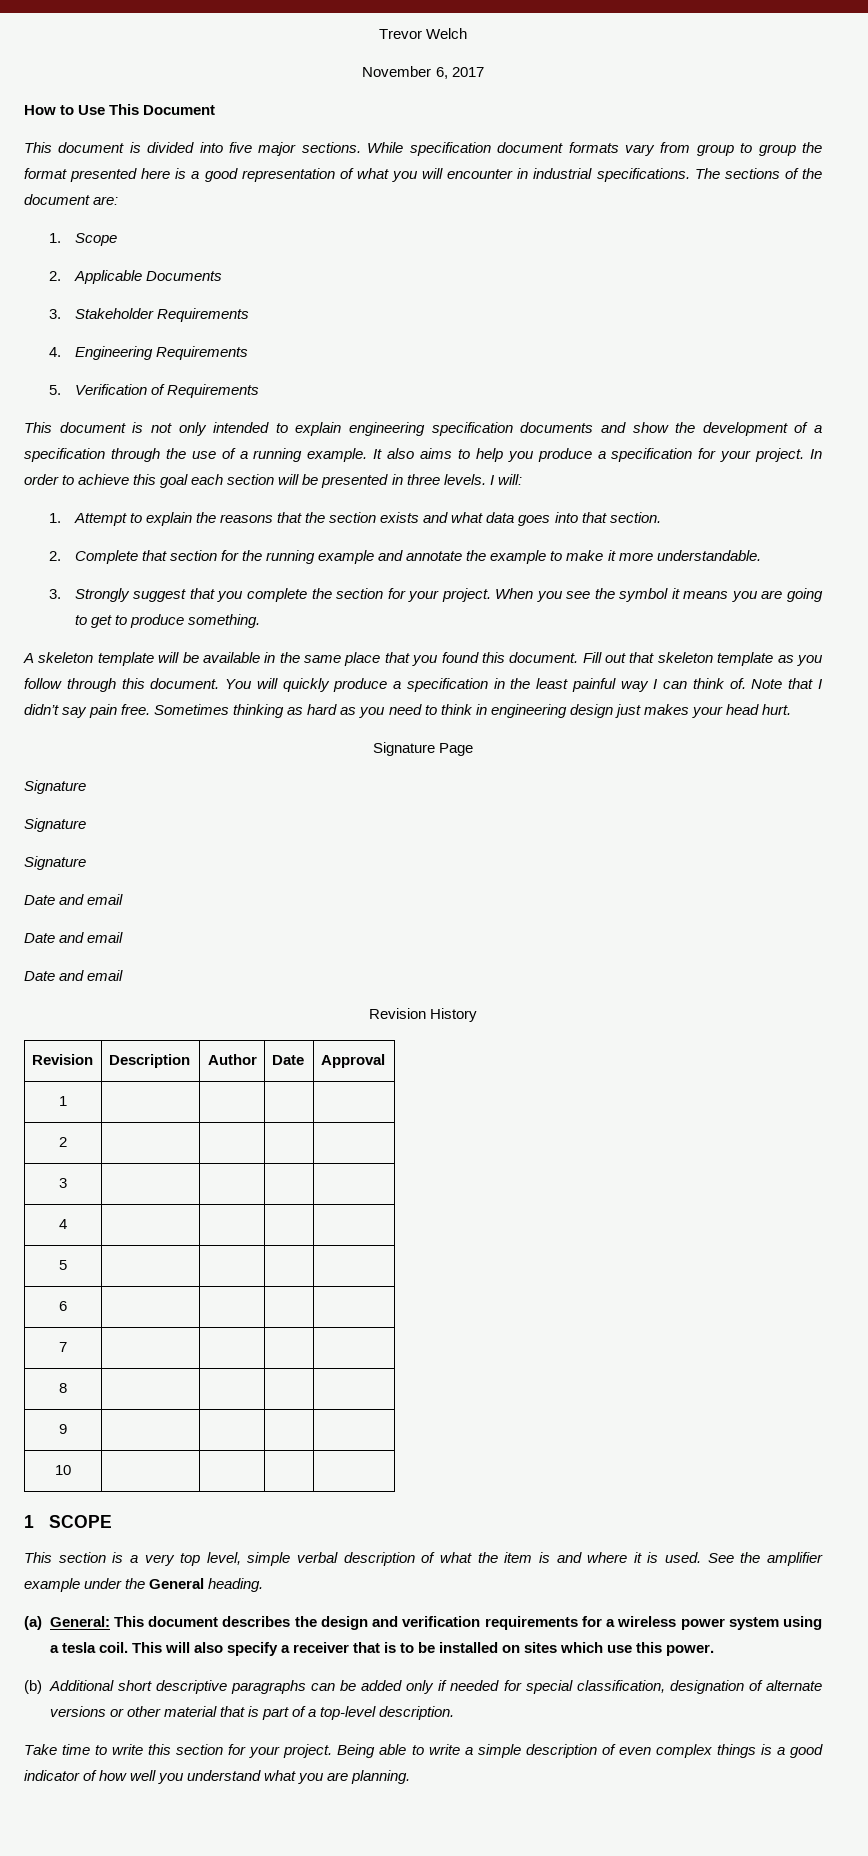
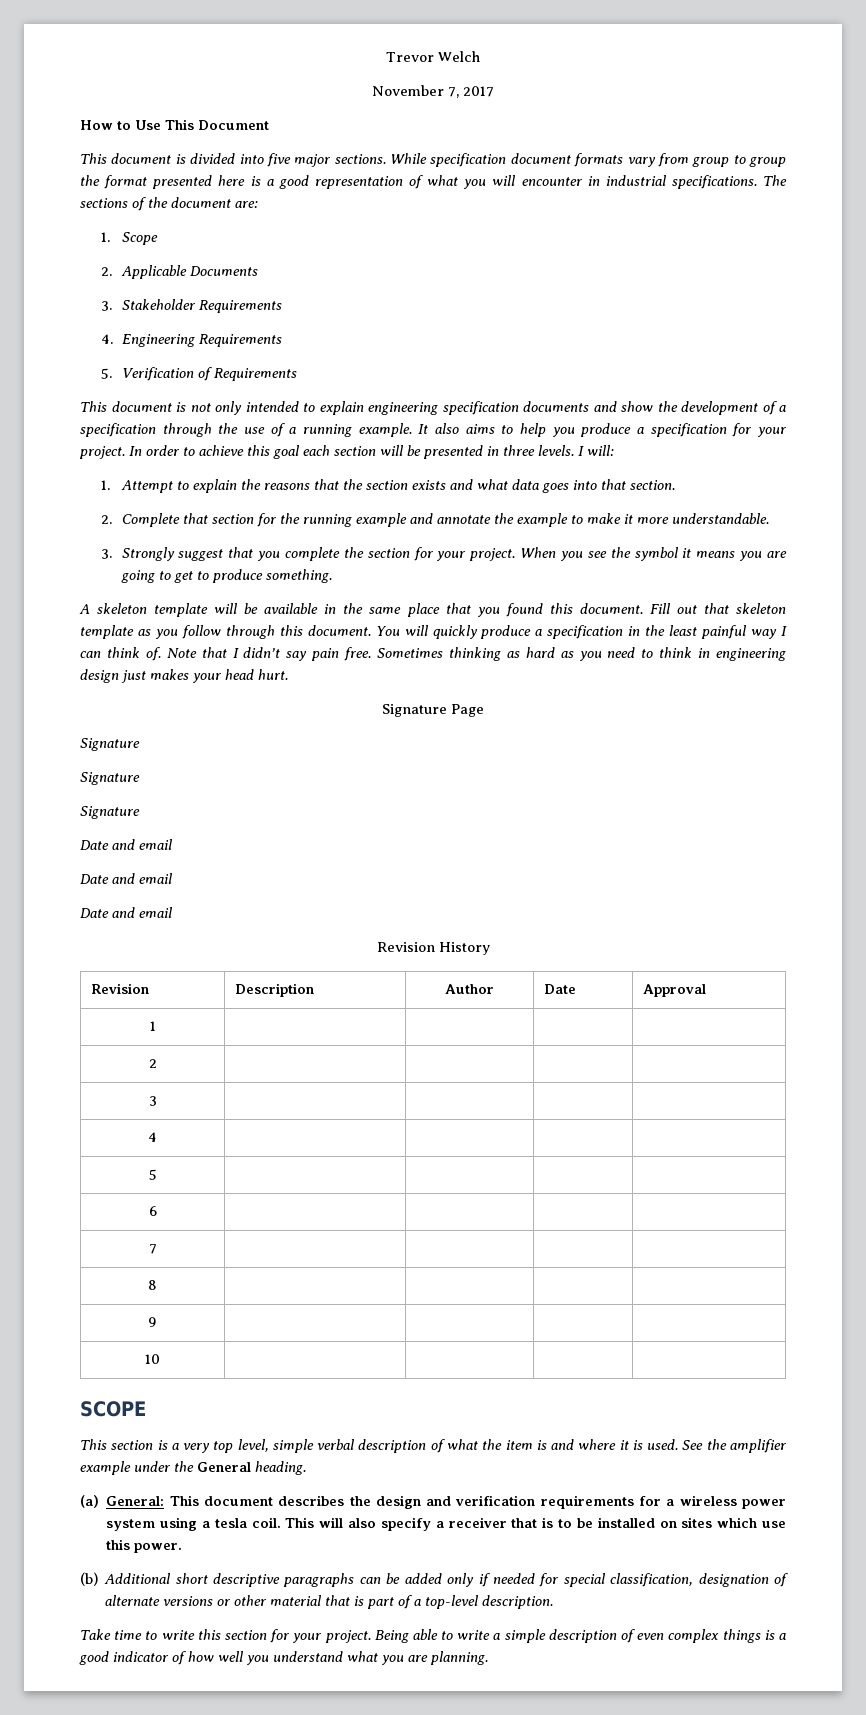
- November 6, 2017
+ November 7, 2017
- 1 SCOPE
+ SCOPE

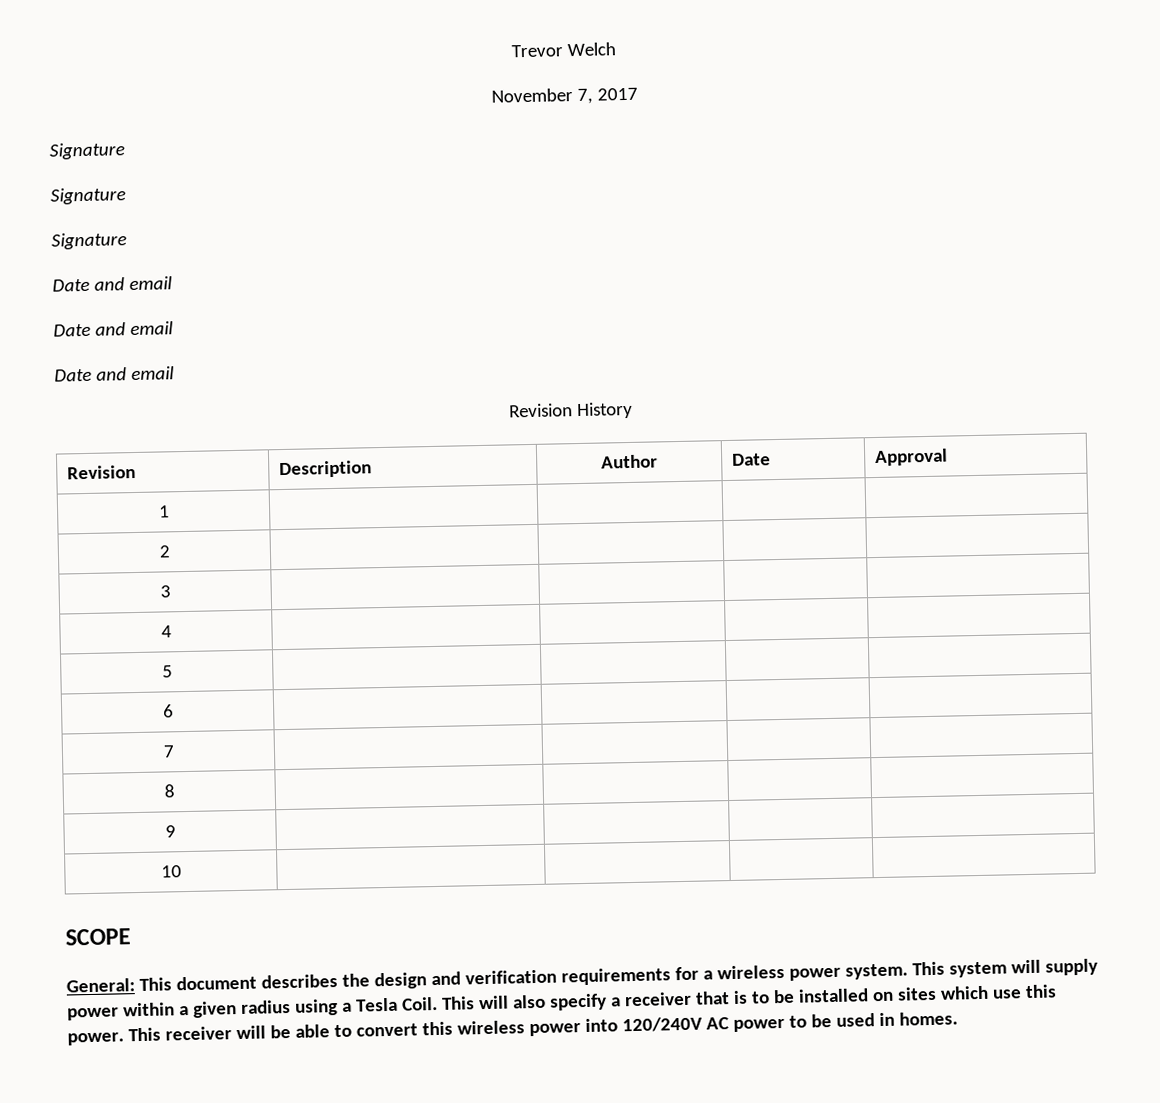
- How to Use This Document
- This document is divided into five major sections. While specification document formats vary from group to group the format presented here is a good representation of what you will encounter in industrial specifications. The sections of the document are:
- 1. Scope
- 2. Applicable Documents
- 3. Stakeholder Requirements
- 4. Engineering Requirements
- 5. Verification of Requirements
- This document is not only intended to explain engineering specification documents and show the development of a specification through the use of a running example. It also aims to help you produce a specification for your project. In order to achieve this goal each section will be presented in three levels. I will:
- 1. Attempt to explain the reasons that the section exists and what data goes into that section.
- 2. Complete that section for the running example and annotate the example to make it more understandable.
- 3. Strongly suggest that you complete the section for your project. When you see the symbol it means you are going to get to produce something.
- A skeleton template will be available in the same place that you found this document. Fill out that skeleton template as you follow through this document. You will quickly produce a specification in the least painful way I can think of. Note that I didn’t say pain free. Sometimes thinking as hard as you need to think in engineering design just makes your head hurt.
- Signature Page
- This section is a very top level, simple verbal description of what the item is and where it is used. See the amplifier example under the General heading.
- (a) General: This document describes the design and verification requirements for a wireless power system using a tesla coil.
+ General: This document describes the design and verification requirements for a wireless power system. This system will supply power within a given radius using a Tesla Coil.
- This will also specify a receiver that is to be installed on sites which use this power.
- (b) Additional short descriptive paragraphs can be added only if needed for special classification, designation of alternate versions or other material that is part of a top-level description.
- Take time to write this section for your project. Being able to write a simple description of even complex things is a good indicator of how well you understand what you are planning.
+ This will also specify a receiver that is to be installed on sites which use this power. This receiver will be able to convert this wireless power into 120/240V AC power to be used in homes.

